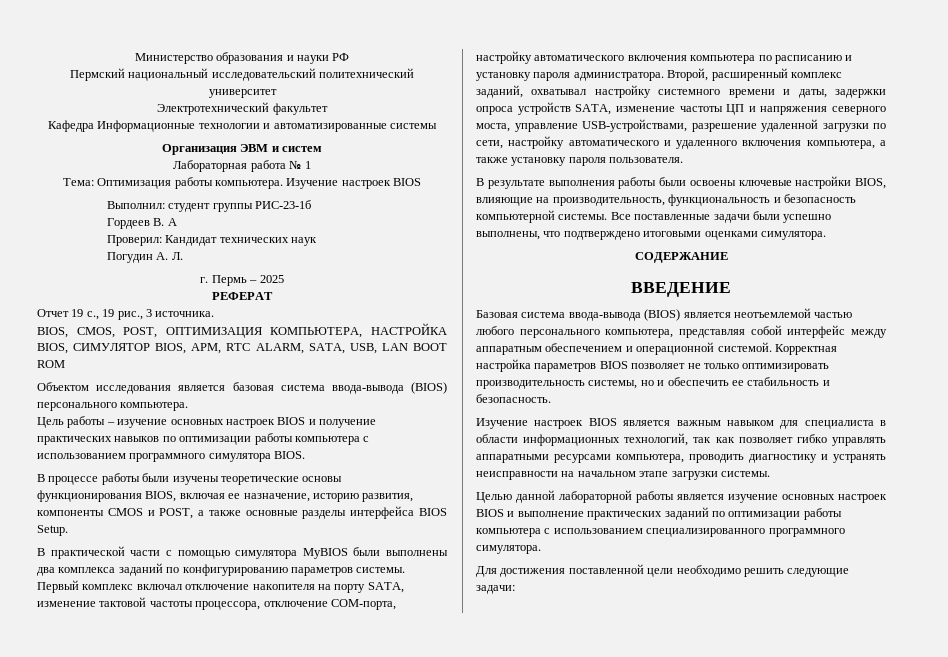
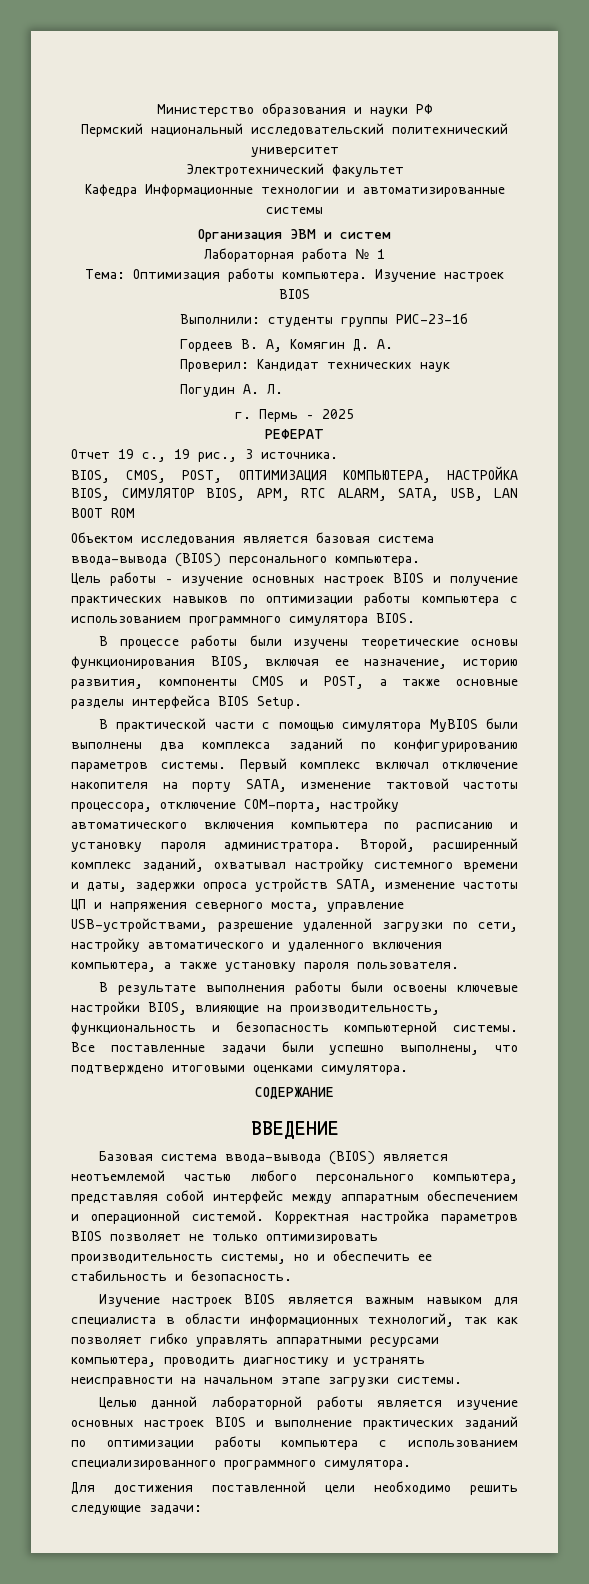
- Выполнил: студент группы РИС-23-1б
+ Выполнили: студенты группы РИС-23-1б
- Гордеев В. А
+ Гордеев В. А, Комягин Д. А.

